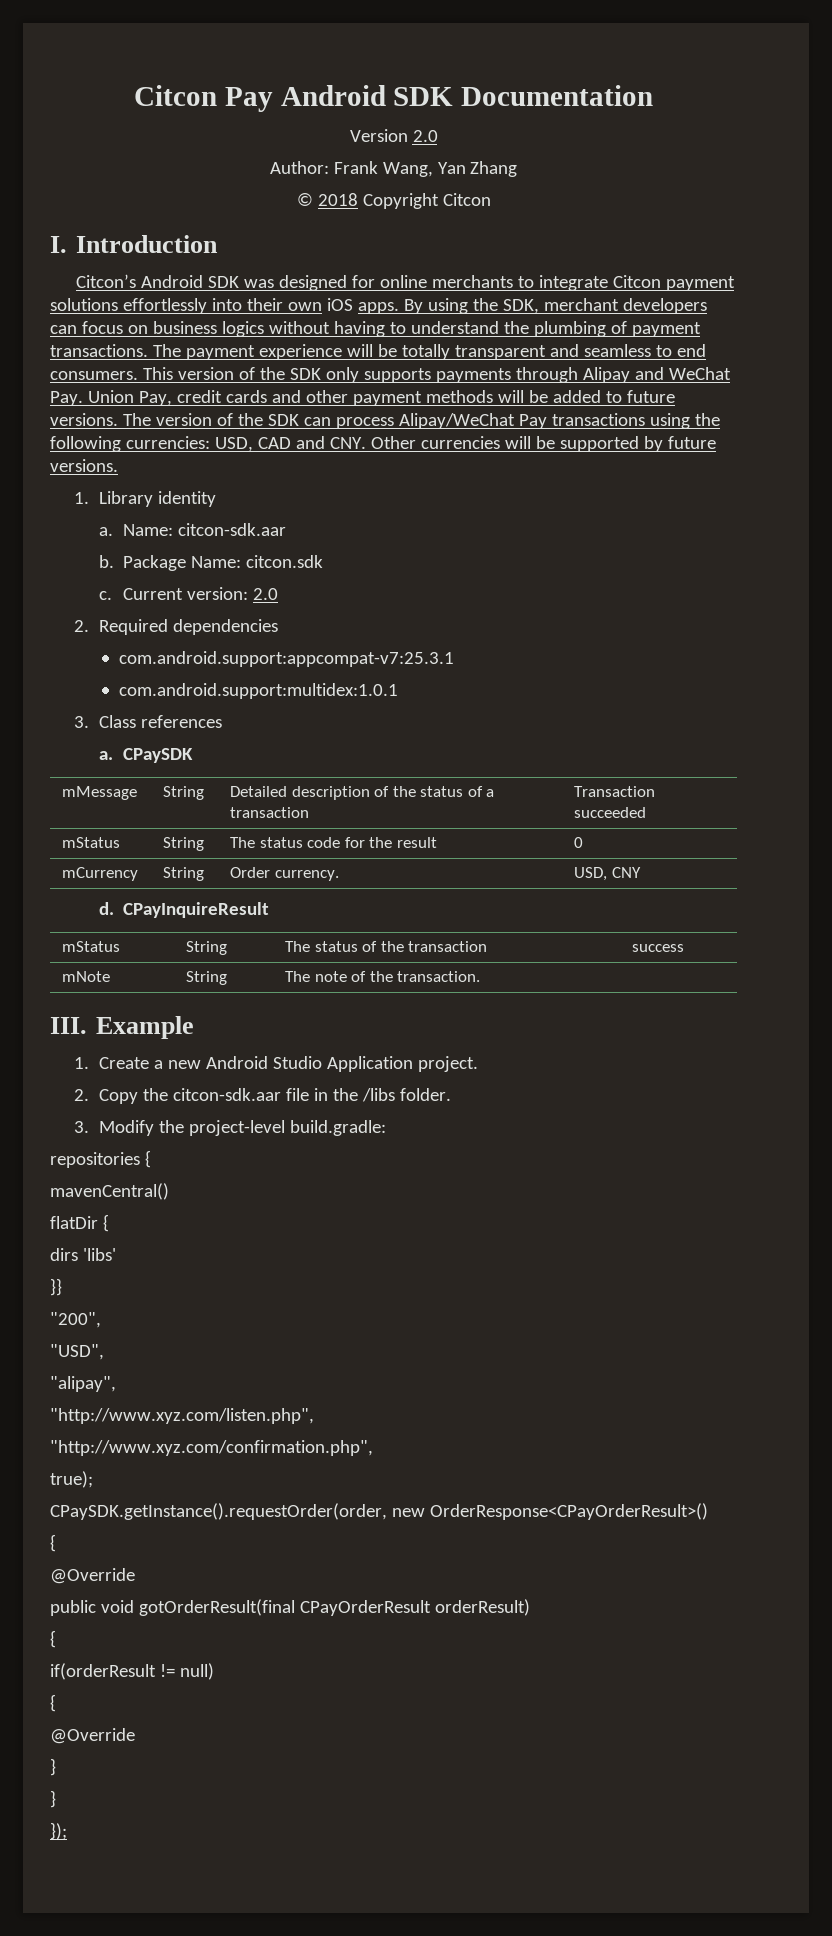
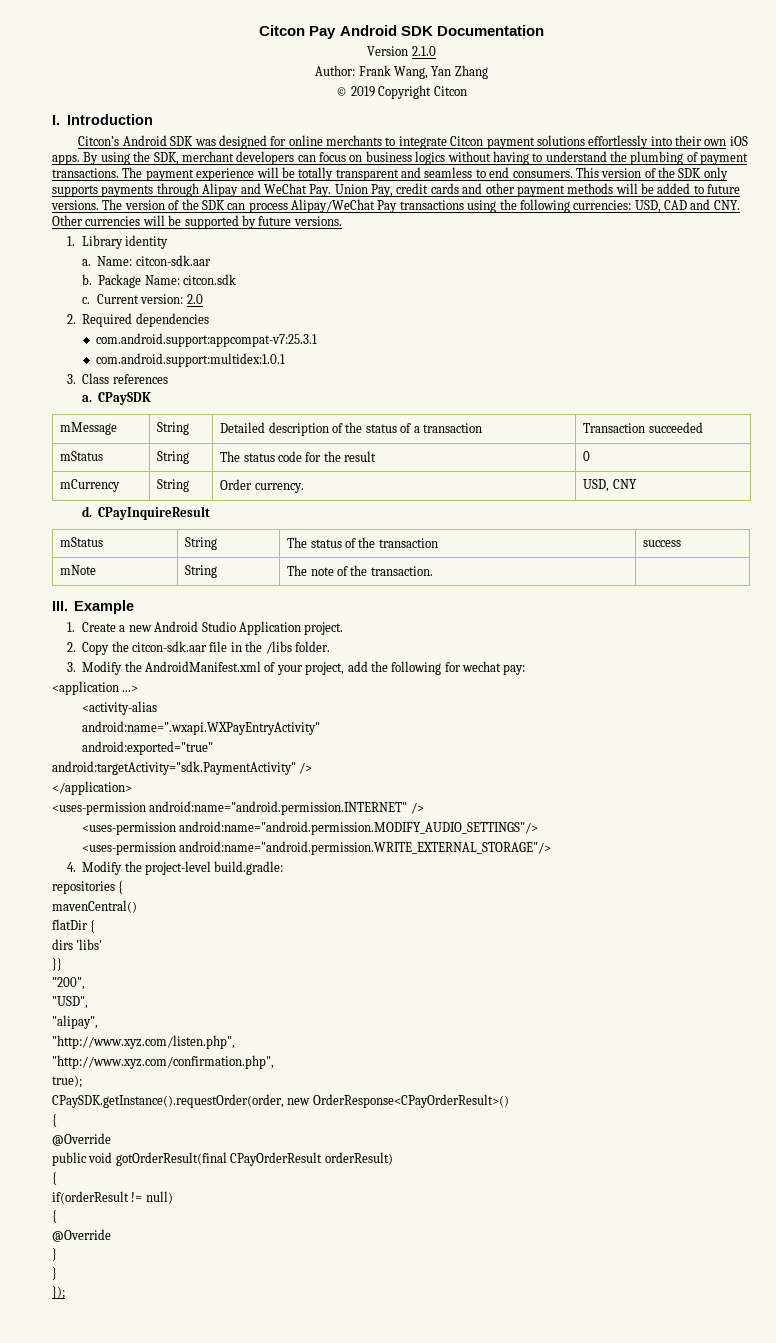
- Version 2.0
+ Version 2.1.0
- © 2018 Copyright Citcon
+ © 2019 Copyright Citcon
- 3. Modify the project-level build.gradle:
+ 3. Modify the AndroidManifest.xml of your project, add the following for wechat pay:
+ <application ...>
+ <activity-alias
+ android:name=".wxapi.WXPayEntryActivity"
+ android:exported="true"
+ android:targetActivity="sdk.PaymentActivity" />
+ </application>
+ <uses-permission android:name="android.permission.INTERNET" />
+ <uses-permission android:name="android.permission.MODIFY_AUDIO_SETTINGS"/>
+ <uses-permission android:name="android.permission.WRITE_EXTERNAL_STORAGE"/>
+ 4. Modify the project-level build.gradle:

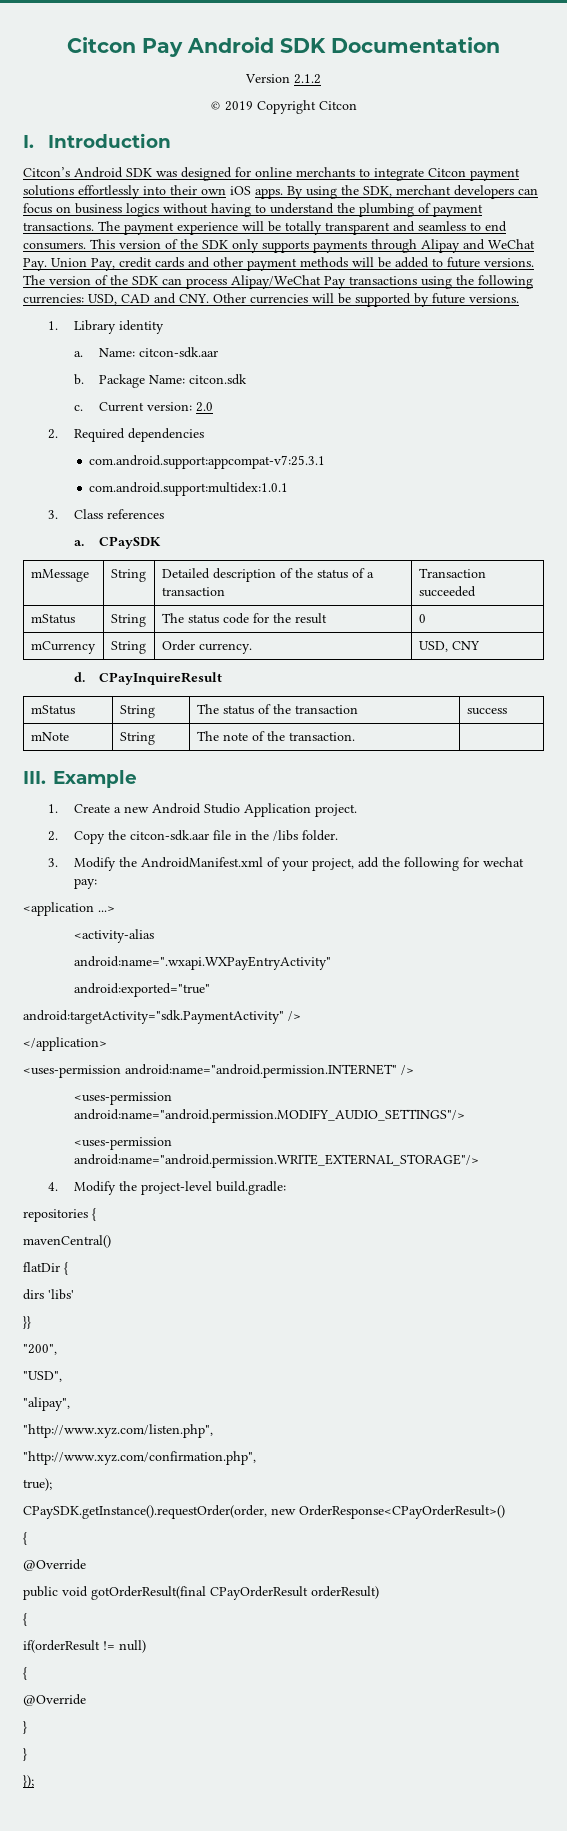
- Version 2.1.0
- Author: Frank Wang, Yan Zhang
+ Version 2.1.2

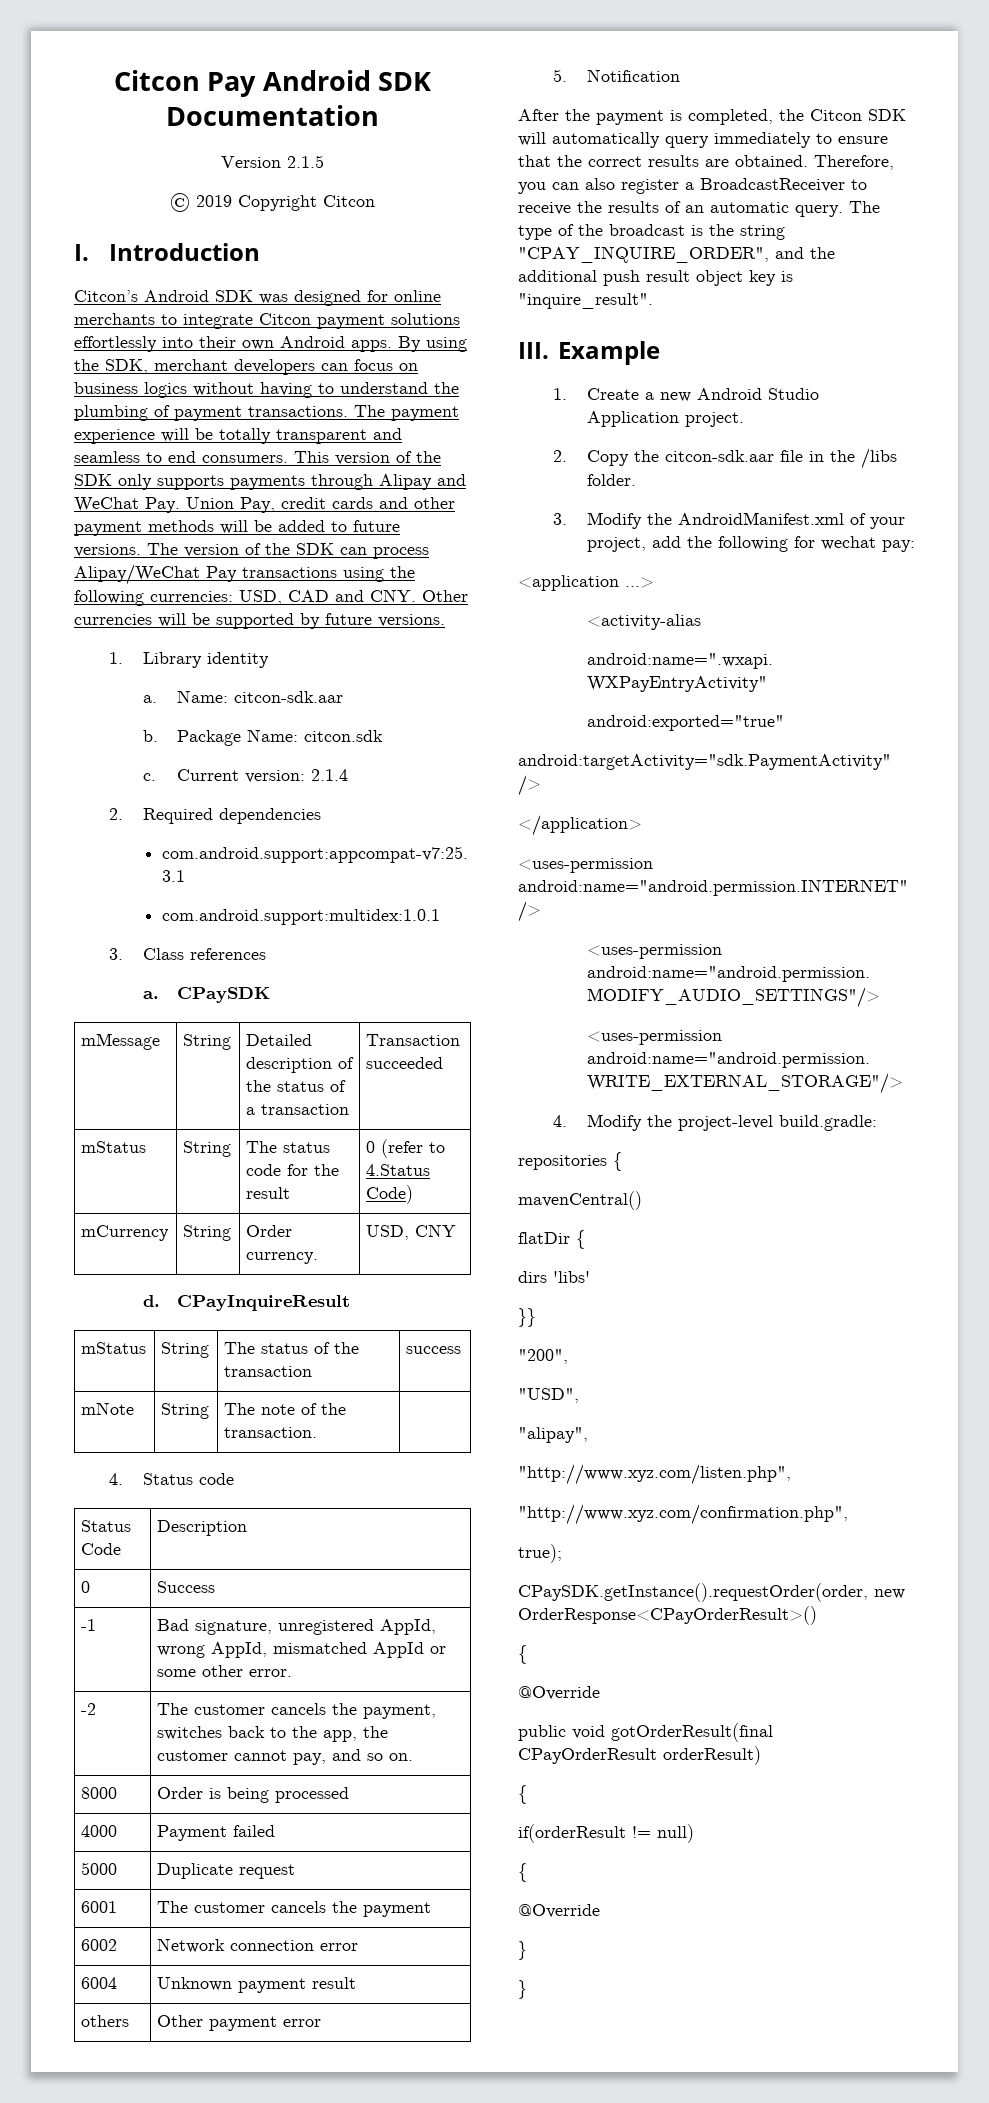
- Version 2.1.2
+ Version 2.1.5
- Citcon’s Android SDK was designed for online merchants to integrate Citcon payment solutions effortlessly into their own iOS apps.
+ Citcon’s Android SDK was designed for online merchants to integrate Citcon payment solutions effortlessly into their own Android apps.
- Current version: 2.0
+ Current version: 2.1.4
- mStatus | String | The status code for the result | 0
+ mStatus | String | The status code for the result | 0 (refer to 4.Status Code)
+ 4. Status code
+ Status Code | Description
+ 0 | Success
+ -1 | Bad signature, unregistered AppId, wrong AppId, mismatched AppId or some other error.
+ -2 | The customer cancels the payment, switches back to the app, the customer cannot pay, and so on.
+ 8000 | Order is being processed
+ 4000 | Payment failed
+ 5000 | Duplicate request
+ 6001 | The customer cancels the payment
+ 6002 | Network connection error
+ 6004 | Unknown payment result
+ others | Other payment error
+ 5. Notification
+ After the payment is completed, the Citcon SDK will automatically query immediately to ensure that the correct results are obtained. Therefore, you can also register a BroadcastReceiver to receive the results of an automatic query. The type of the broadcast is the string "CPAY_INQUIRE_ORDER", and the additional push result object key is "inquire_result".
- });

